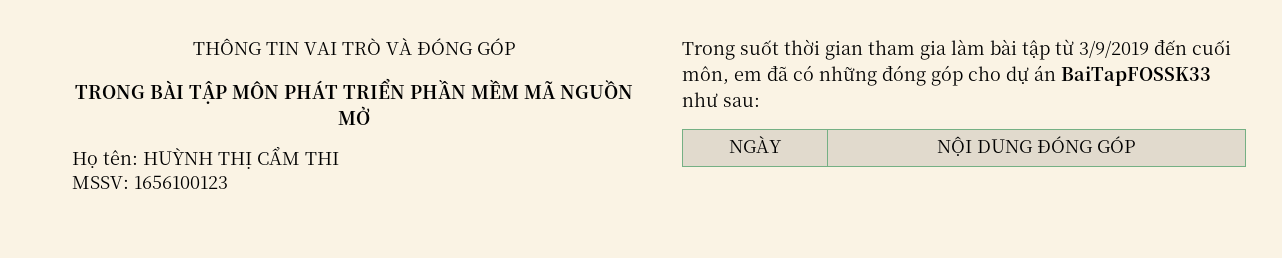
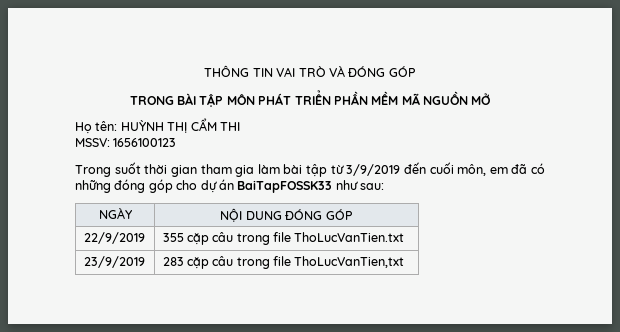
+ 22/9/2019 | 355 cặp câu trong file ThoLucVanTien.txt
+ 23/9/2019 | 283 cặp câu trong file ThoLucVanTien,txt

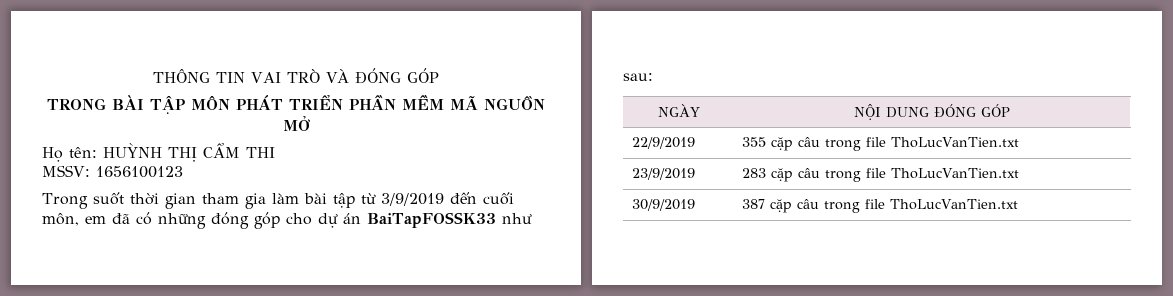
- 23/9/2019 | 283 cặp câu trong file ThoLucVanTien,txt
+ 23/9/2019 | 283 cặp câu trong file ThoLucVanTien.txt
+ 30/9/2019 | 387 cặp câu trong file ThoLucVanTien.txt

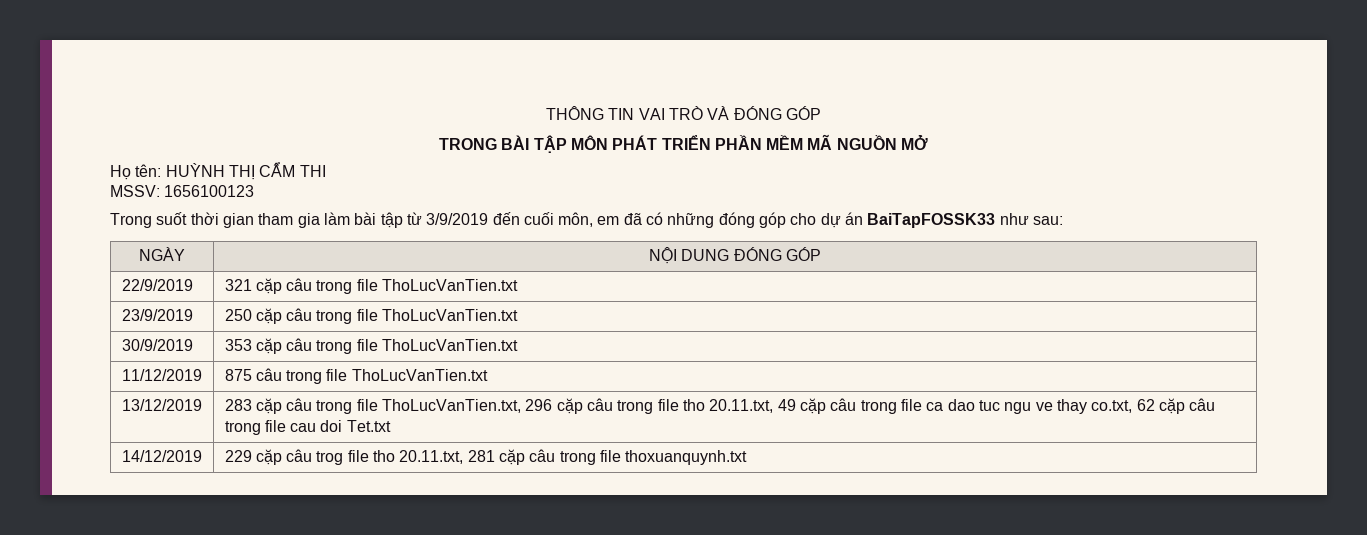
- 22/9/2019 | 355 cặp câu trong file ThoLucVanTien.txt
+ 22/9/2019 | 321 cặp câu trong file ThoLucVanTien.txt
- 23/9/2019 | 283 cặp câu trong file ThoLucVanTien.txt
+ 23/9/2019 | 250 cặp câu trong file ThoLucVanTien.txt
- 30/9/2019 | 387 cặp câu trong file ThoLucVanTien.txt
+ 30/9/2019 | 353 cặp câu trong file ThoLucVanTien.txt
+ 11/12/2019 | 875 câu trong file ThoLucVanTien.txt
+ 13/12/2019 | 283 cặp câu trong file ThoLucVanTien.txt, 296 cặp câu trong file tho 20.11.txt, 49 cặp câu trong file ca dao tuc ngu ve thay co.txt, 62 cặp câu trong file cau doi Tet.txt
+ 14/12/2019 | 229 cặp câu trog file tho 20.11.txt, 281 cặp câu trong file thoxuanquynh.txt

